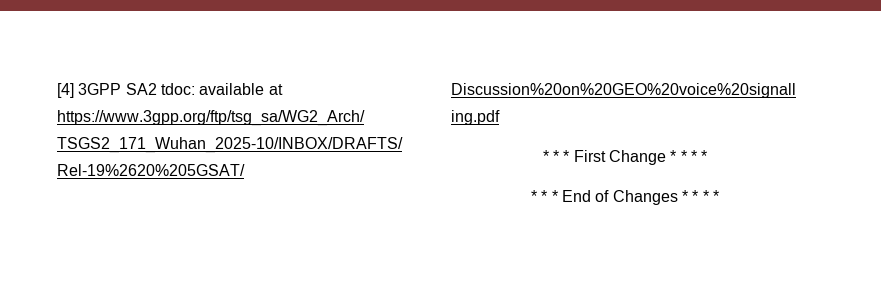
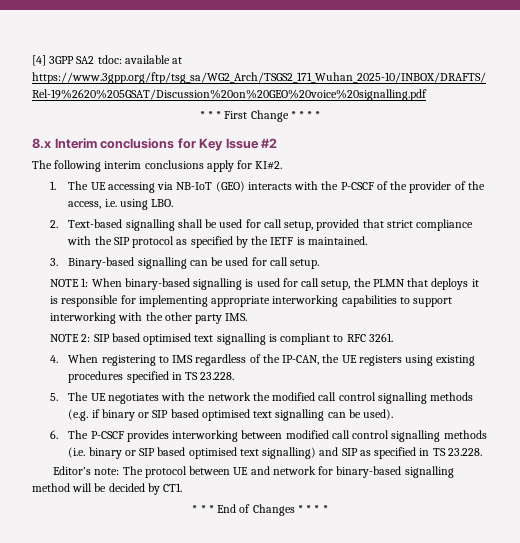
+ 8.x Interim conclusions for Key Issue #2
+ The following interim conclusions apply for KI#2.
+ 1. The UE accessing via NB-IoT (GEO) interacts with the P-CSCF of the provider of the access, i.e. using LBO.
+ 2. Text-based signalling shall be used for call setup, provided that strict compliance with the SIP protocol as specified by the IETF is maintained.
+ 3. Binary-based signalling can be used for call setup.
+ NOTE 1: When binary-based signalling is used for call setup, the PLMN that deploys it is responsible for implementing appropriate interworking capabilities to support interworking with the other party IMS.
+ NOTE 2: SIP based optimised text signalling is compliant to RFC 3261.
+ 4. When registering to IMS regardless of the IP-CAN, the UE registers using existing procedures specified in TS 23.228.
+ 5. The UE negotiates with the network the modified call control signalling methods (e.g. if binary or SIP based optimised text signalling can be used).
+ 6. The P-CSCF provides interworking between modified call control signalling methods (i.e. binary or SIP based optimised text signalling) and SIP as specified in TS 23.228.
+ Editor’s note: The protocol between UE and network for binary-based signalling method will be decided by CT1.

